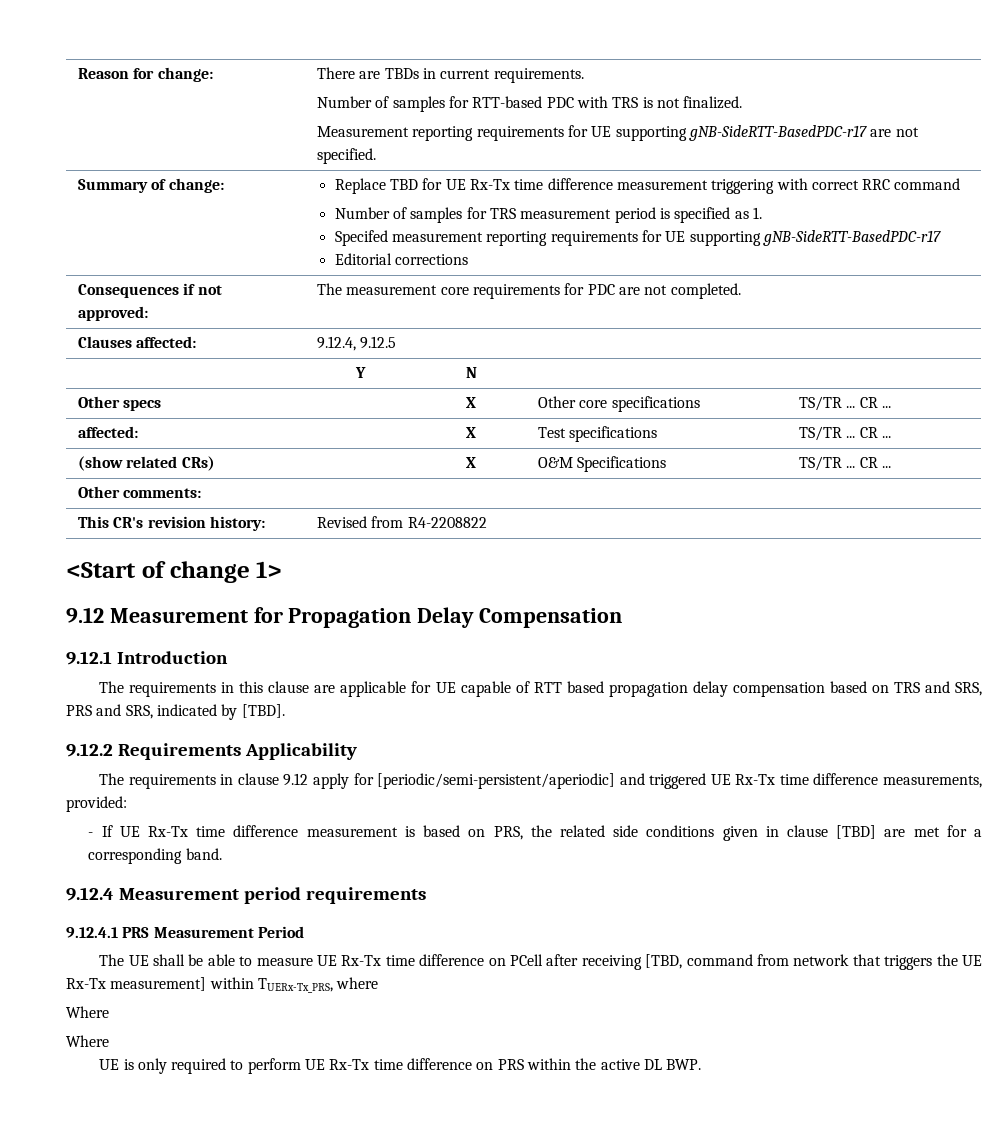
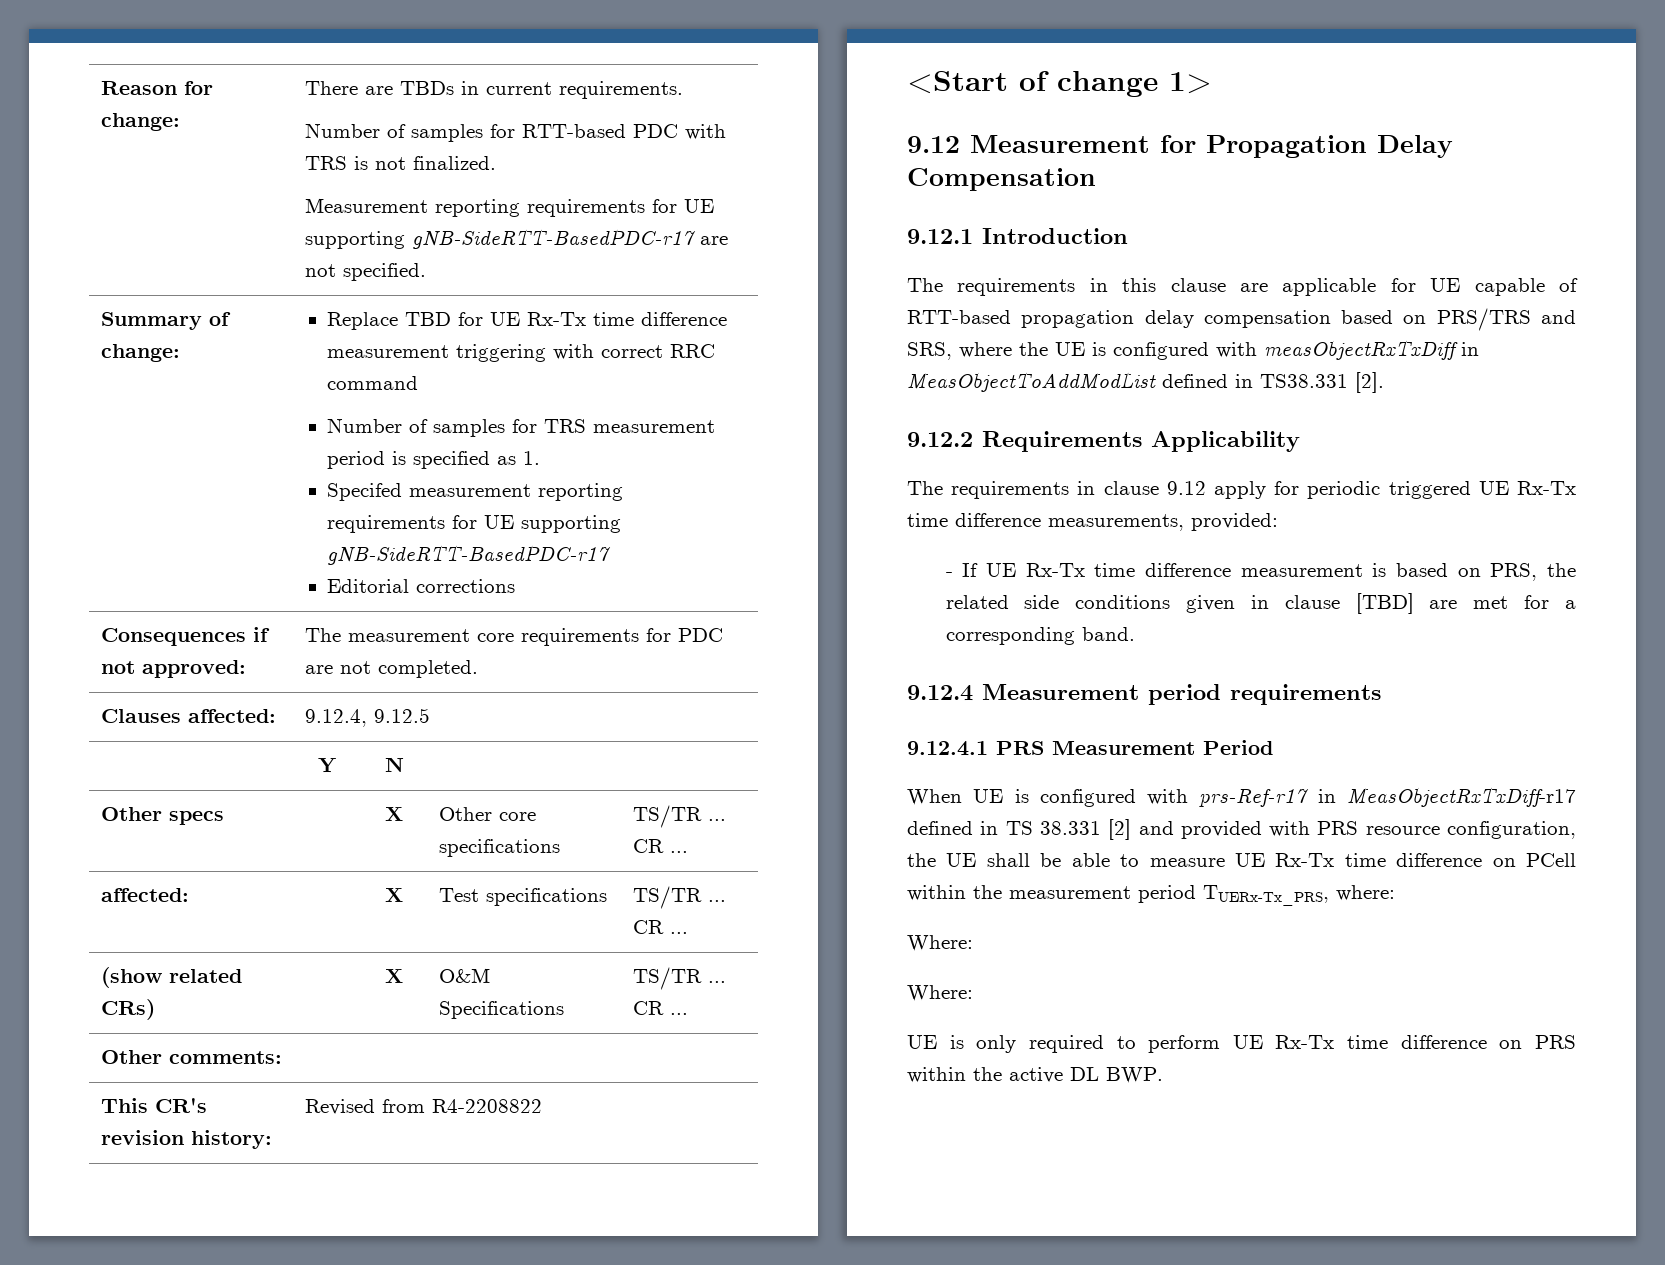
- The requirements in this clause are applicable for UE capable of RTT based propagation delay compensation based on TRS and SRS, PRS and SRS, indicated by [TBD].
+ The requirements in this clause are applicable for UE capable of RTT-based propagation delay compensation based on PRS/TRS and SRS, where the UE is configured with measObjectRxTxDiff in MeasObjectToAddModList defined in TS38.331 [2].
- The requirements in clause 9.12 apply for [periodic/semi-persistent/aperiodic] and triggered UE Rx-Tx time difference measurements, provided:
+ The requirements in clause 9.12 apply for periodic triggered UE Rx-Tx time difference measurements, provided:
- The UE shall be able to measure UE Rx-Tx time difference on PCell after receiving [TBD, command from network that triggers the UE Rx-Tx measurement] within TUERx-Tx_PRS, where
- Where
- Where
+ When UE is configured with prs-Ref-r17 in MeasObjectRxTxDiff-r17 defined in TS 38.331 [2] and provided with PRS resource configuration, the UE shall be able to measure UE Rx-Tx time difference on PCell within the measurement period TUERx-Tx_PRS, where:
+ Where:
+ Where:

